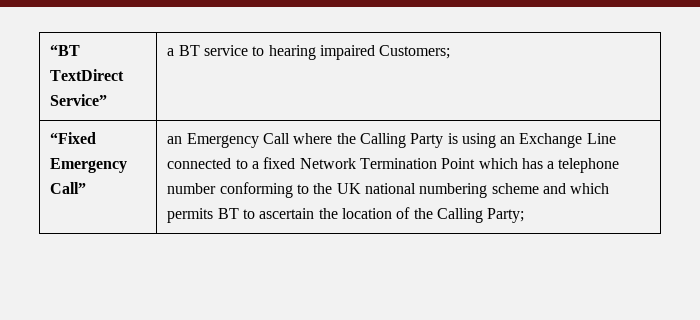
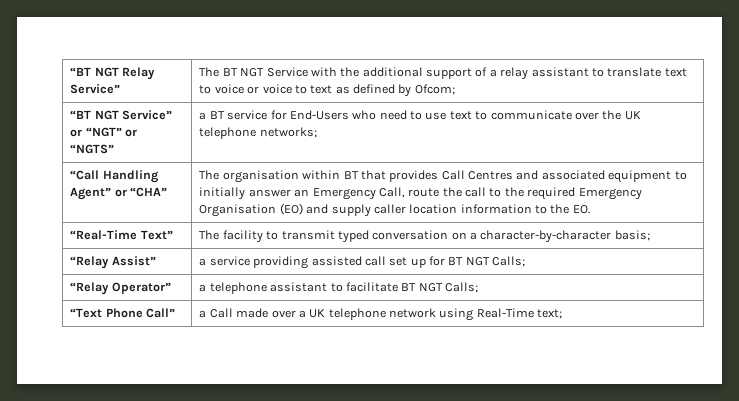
- “BT TextDirect Service” | a BT service to hearing impaired Customers;
- “Fixed Emergency Call” | an Emergency Call where the Calling Party is using an Exchange Line connected to a fixed Network Termination Point which has a telephone number conforming to the UK national numbering scheme and which permits BT to ascertain the location of the Calling Party;
+ “BT NGT Relay Service” | The BT NGT Service with the additional support of a relay assistant to translate text to voice or voice to text as defined by Ofcom;
+ “BT NGT Service” or “NGT” or “NGTS” | a BT service for End-Users who need to use text to communicate over the UK telephone networks;
+ “Call Handling Agent” or “CHA” | The organisation within BT that provides Call Centres and associated equipment to initially answer an Emergency Call, route the call to the required Emergency Organisation (EO) and supply caller location information to the EO.
+ “Real-Time Text” | The facility to transmit typed conversation on a character-by-character basis;
+ “Relay Assist” | a service providing assisted call set up for BT NGT Calls;
+ “Relay Operator” | a telephone assistant to facilitate BT NGT Calls;
+ “Text Phone Call” | a Call made over a UK telephone network using Real-Time text;

